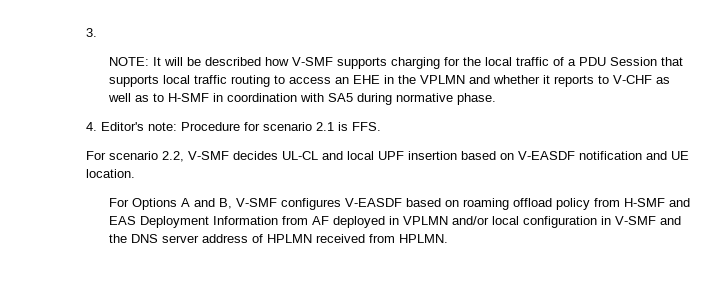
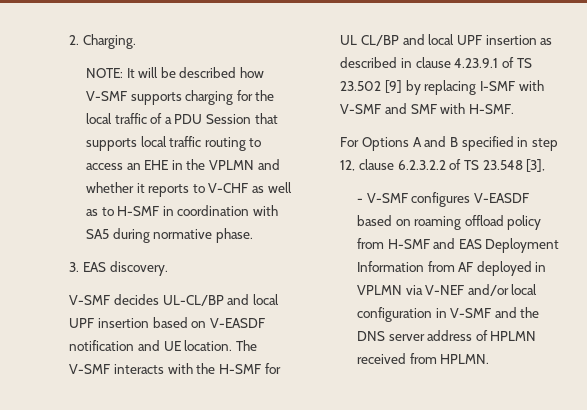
- 3.
+ 2. Charging.
- 4. Editor's note: Procedure for scenario 2.1 is FFS.
- For scenario 2.2, V-SMF decides UL-CL and local UPF insertion based on V-EASDF notification and UE location.
- For Options A and B, V-SMF configures V-EASDF based on roaming offload policy from H-SMF and EAS Deployment Information from AF deployed in VPLMN and/or local configuration in V-SMF and the DNS server address of HPLMN received from HPLMN.
+ 3. EAS discovery.
+ V-SMF decides UL-CL/BP and local UPF insertion based on V-EASDF notification and UE location. The V-SMF interacts with the H-SMF for UL CL/BP and local UPF insertion as described in clause 4.23.9.1 of TS 23.502 [9] by replacing I-SMF with V-SMF and SMF with H-SMF.
+ For Options A and B specified in step 12, clause 6.2.3.2.2 of TS 23.548 [3],
+ - V-SMF configures V-EASDF based on roaming offload policy from H-SMF and EAS Deployment Information from AF deployed in VPLMN via V-NEF and/or local configuration in V-SMF and the DNS server address of HPLMN received from HPLMN.

